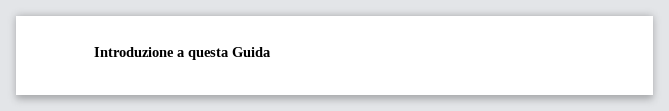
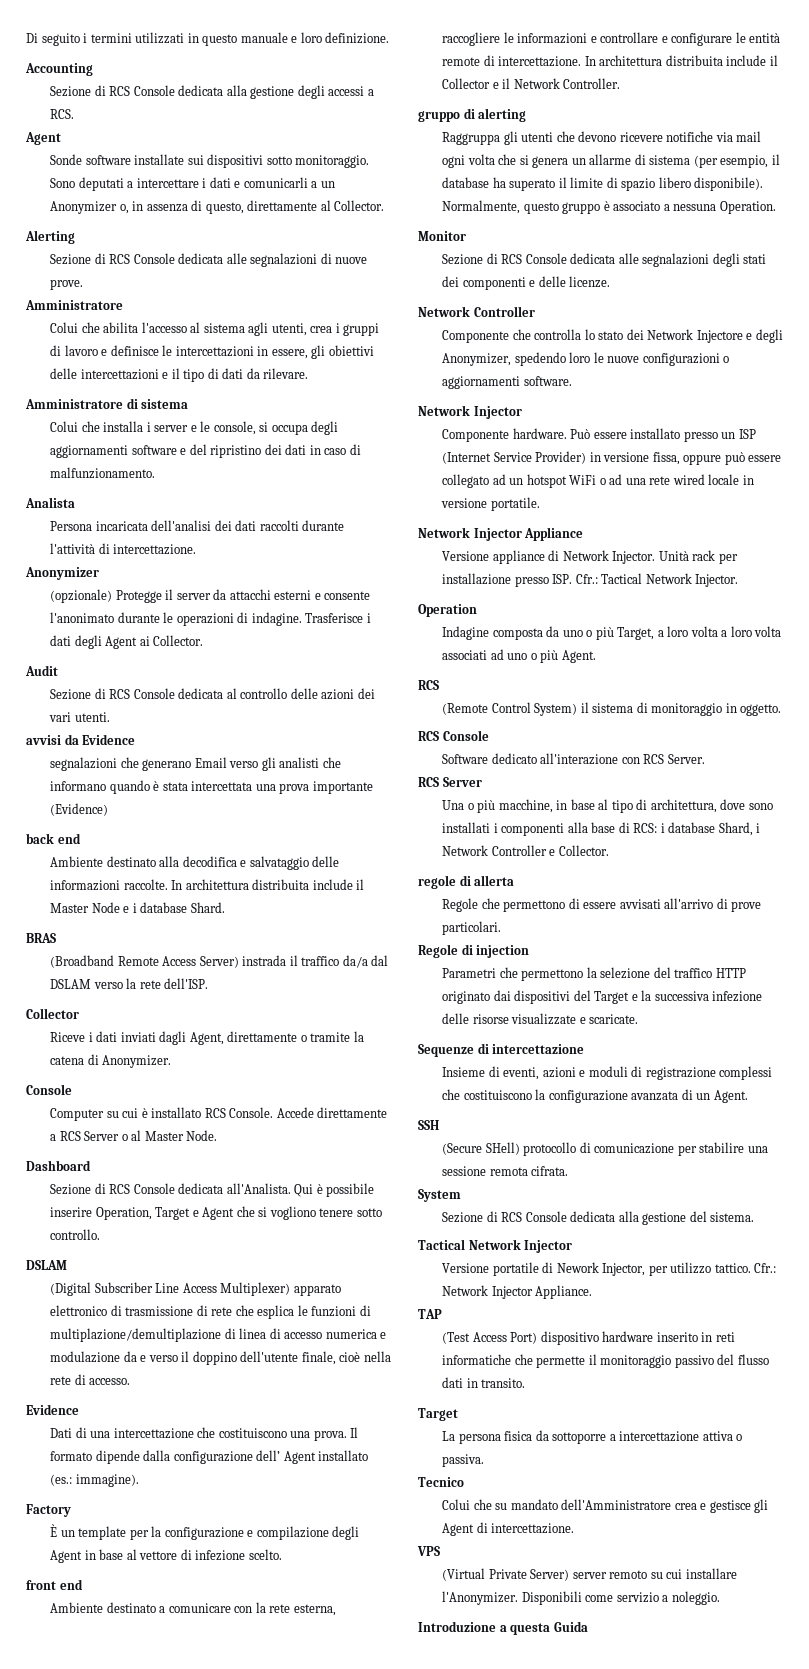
+ Di seguito i termini utilizzati in questo manuale e loro definizione.
+ Accounting
+ Sezione di RCS Console dedicata alla gestione degli accessi a RCS.
+ Agent
+ Sonde software installate sui dispositivi sotto monitoraggio. Sono deputati a intercettare i dati e comunicarli a un Anonymizer o, in assenza di questo, direttamente al Collector.
+ Alerting
+ Sezione di RCS Console dedicata alle segnalazioni di nuove prove.
+ Amministratore
+ Colui che abilita l'accesso al sistema agli utenti, crea i gruppi di lavoro e definisce le intercettazioni in essere, gli obiettivi delle intercettazioni e il tipo di dati da rilevare.
+ Amministratore di sistema
+ Colui che installa i server e le console, si occupa degli aggiornamenti software e del ripristino dei dati in caso di malfunzionamento.
+ Analista
+ Persona incaricata dell'analisi dei dati raccolti durante l'attività di intercettazione.
+ Anonymizer
+ (opzionale) Protegge il server da attacchi esterni e consente l'anonimato durante le operazioni di indagine. Trasferisce i dati degli Agent ai Collector.
+ Audit
+ Sezione di RCS Console dedicata al controllo delle azioni dei vari utenti.
+ avvisi da Evidence
+ segnalazioni che generano Email verso gli analisti che informano quando è stata intercettata una prova importante (Evidence)
+ back end
+ Ambiente destinato alla decodifica e salvataggio delle informazioni raccolte. In architettura distribuita include il Master Node e i database Shard.
+ BRAS
+ (Broadband Remote Access Server) instrada il traffico da/a dal DSLAM verso la rete dell'ISP.
+ Collector
+ Riceve i dati inviati dagli Agent, direttamente o tramite la catena di Anonymizer.
+ Console
+ Computer su cui è installato RCS Console. Accede direttamente a RCS Server o al Master Node.
+ Dashboard
+ Sezione di RCS Console dedicata all'Analista. Qui è possibile inserire Operation, Target e Agent che si vogliono tenere sotto controllo.
+ DSLAM
+ (Digital Subscriber Line Access Multiplexer) apparato elettronico di trasmissione di rete che esplica le funzioni di multiplazione/demultiplazione di linea di accesso numerica e modulazione da e verso il doppino dell'utente finale, cioè nella rete di accesso.
+ Evidence
+ Dati di una intercettazione che costituiscono una prova. Il formato dipende dalla configurazione dell’ Agent installato (es.: immagine).
+ Factory
+ È un template per la configurazione e compilazione degli Agent in base al vettore di infezione scelto.
+ front end
+ Ambiente destinato a comunicare con la rete esterna, raccogliere le informazioni e controllare e configurare le entità remote di intercettazione. In architettura distribuita include il Collector e il Network Controller.
+ gruppo di alerting
+ Raggruppa gli utenti che devono ricevere notifiche via mail ogni volta che si genera un allarme di sistema (per esempio, il database ha superato il limite di spazio libero disponibile). Normalmente, questo gruppo è associato a nessuna Operation.
+ Monitor
+ Sezione di RCS Console dedicata alle segnalazioni degli stati dei componenti e delle licenze.
+ Network Controller
+ Componente che controlla lo stato dei Network Injectore e degli Anonymizer, spedendo loro le nuove configurazioni o aggiornamenti software.
+ Network Injector
+ Componente hardware. Può essere installato presso un ISP (Internet Service Provider) in versione fissa, oppure può essere collegato ad un hotspot WiFi o ad una rete wired locale in versione portatile.
+ Network Injector Appliance
+ Versione appliance di Network Injector. Unità rack per installazione presso ISP. Cfr.: Tactical Network Injector.
+ Operation
+ Indagine composta da uno o più Target, a loro volta a loro volta associati ad uno o più Agent.
+ RCS
+ (Remote Control System) il sistema di monitoraggio in oggetto.
+ RCS Console
+ Software dedicato all'interazione con RCS Server.
+ RCS Server
+ Una o più macchine, in base al tipo di architettura, dove sono installati i componenti alla base di RCS: i database Shard, i Network Controller e Collector.
+ regole di allerta
+ Regole che permettono di essere avvisati all'arrivo di prove particolari.
+ Regole di injection
+ Parametri che permettono la selezione del traffico HTTP originato dai dispositivi del Target e la successiva infezione delle risorse visualizzate e scaricate.
+ Sequenze di intercettazione
+ Insieme di eventi, azioni e moduli di registrazione complessi che costituiscono la configurazione avanzata di un Agent.
+ SSH
+ (Secure SHell) protocollo di comunicazione per stabilire una sessione remota cifrata.
+ System
+ Sezione di RCS Console dedicata alla gestione del sistema.
+ Tactical Network Injector
+ Versione portatile di Nework Injector, per utilizzo tattico. Cfr.: Network Injector Appliance.
+ TAP
+ (Test Access Port) dispositivo hardware inserito in reti informatiche che permette il monitoraggio passivo del flusso dati in transito.
+ Target
+ La persona fisica da sottoporre a intercettazione attiva o passiva.
+ Tecnico
+ Colui che su mandato dell'Amministratore crea e gestisce gli Agent di intercettazione.
+ VPS
+ (Virtual Private Server) server remoto su cui installare l'Anonymizer. Disponibili come servizio a noleggio.

